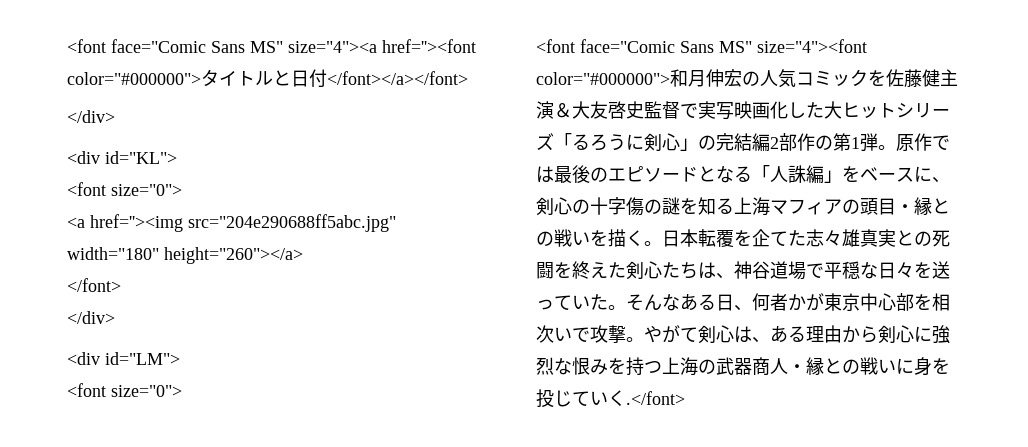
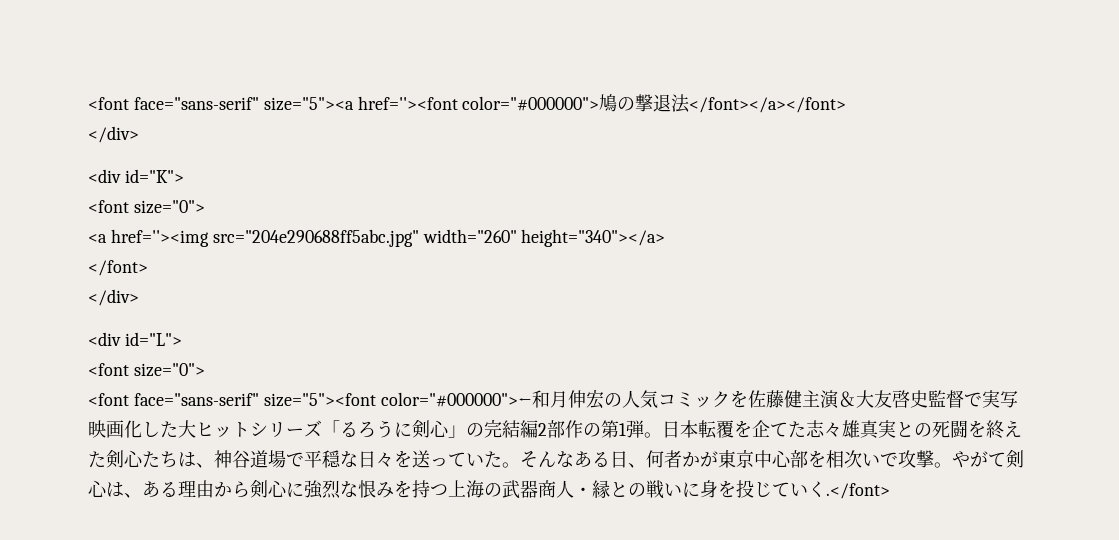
- <font face="Comic Sans MS" size="4"><a href=''><font color="#000000">タイトルと日付</font></a></font>
+ <font face="sans-serif" size="5"><a href=''><font color="#000000">鳩の撃退法</font></a></font>
- <div id="KL">
+ <div id="K">
- <a href=''><img src="204e290688ff5abc.jpg" width="180" height="260"></a>
+ <a href=''><img src="204e290688ff5abc.jpg" width="260" height="340"></a>
- <div id="LM">
+ <div id="L">
- <font face="Comic Sans MS" size="4"><font color="#000000">和月伸宏の人気コミックを佐藤健主演＆大友啓史監督で実写映画化した大ヒットシリーズ「るろうに剣心」の完結編2部作の第1弾。
+ <font face="sans-serif" size="5"><font color="#000000">←和月伸宏の人気コミックを佐藤健主演＆大友啓史監督で実写映画化した大ヒットシリーズ「るろうに剣心」の完結編2部作の第1弾。
- 原作では最後のエピソードとなる「人誅編」をベースに、剣心の十字傷の謎を知る上海マフィアの頭目・縁との戦いを描く。

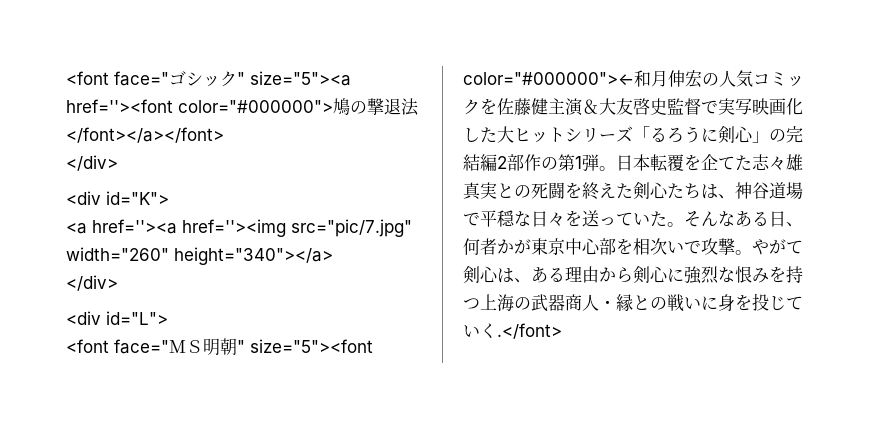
- <font face="sans-serif" size="5"><a href=''><font color="#000000">鳩の撃退法</font></a></font>
+ <font face="ゴシック" size="5"><a href=''><font color="#000000">鳩の撃退法</font></a></font>
  <div id="K">
- <font size="0">
- <a href=''><img src="204e290688ff5abc.jpg" width="260" height="340"></a>
+ <a href=''><a href=''><img src="pic/7.jpg" width="260" height="340"></a>
- </font>
  <div id="L">
- <font size="0">
- <font face="sans-serif" size="5"><font color="#000000">←和月伸宏の人気コミックを佐藤健主演＆大友啓史監督で実写映画化した大ヒットシリーズ「るろうに剣心」の完結編2部作の第1弾。
+ <font face="ＭＳ明朝" size="5"><font color="#000000">←和月伸宏の人気コミックを佐藤健主演＆大友啓史監督で実写映画化した大ヒットシリーズ「るろうに剣心」の完結編2部作の第1弾。

